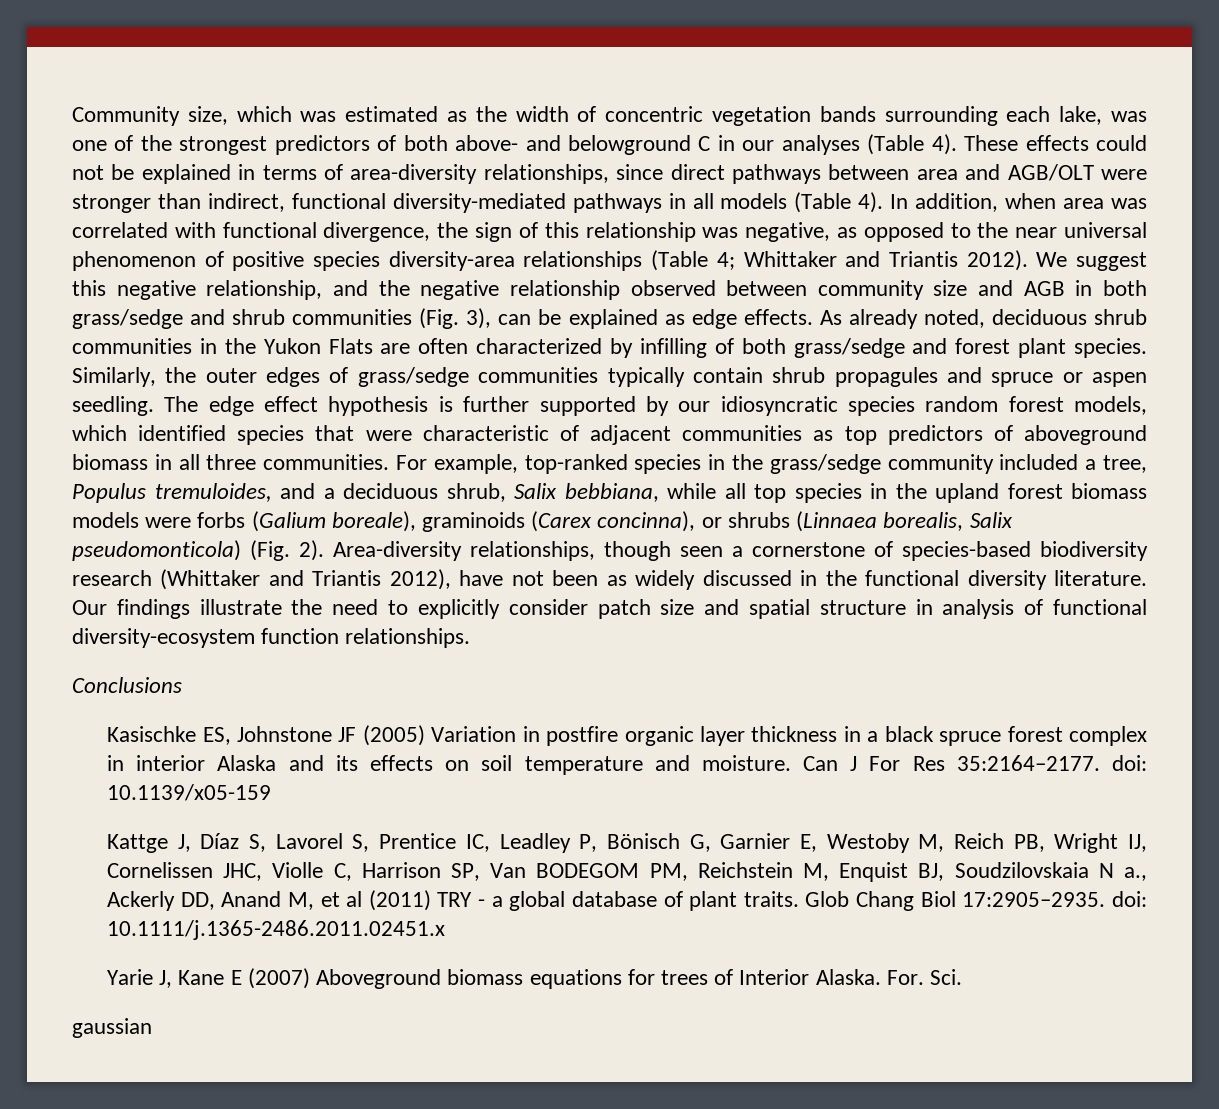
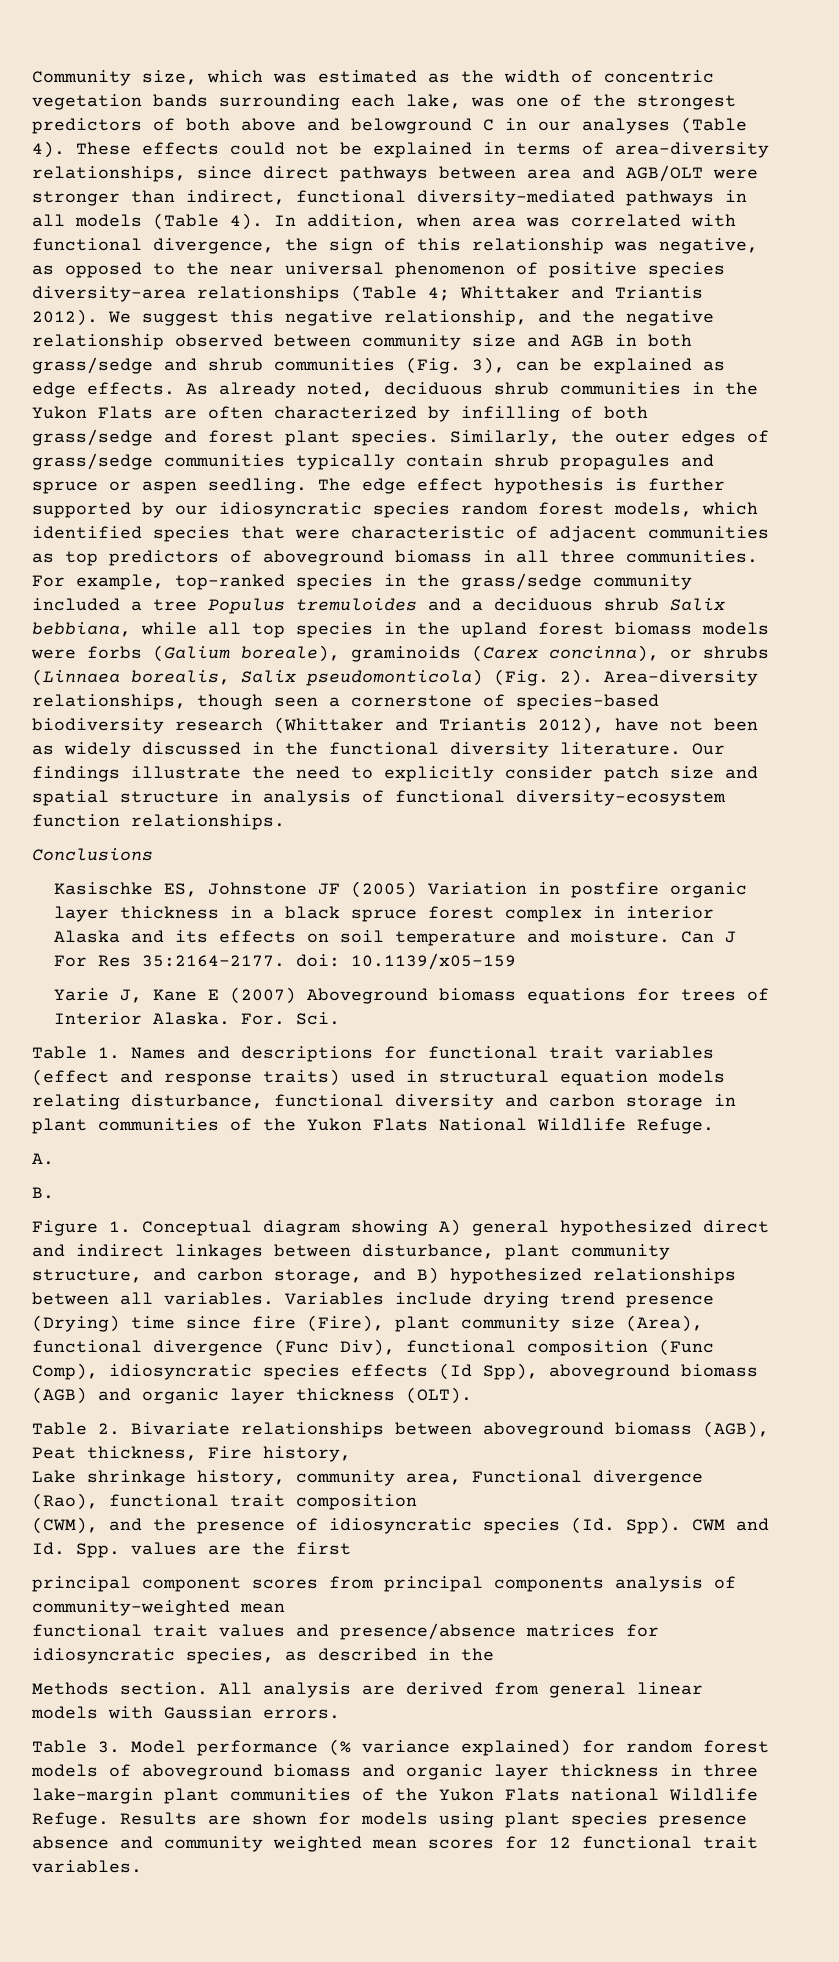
- Community size, which was estimated as the width of concentric vegetation bands surrounding each lake, was one of the strongest predictors of both above- and belowground C in our analyses (Table 4).
+ Community size, which was estimated as the width of concentric vegetation bands surrounding each lake, was one of the strongest predictors of both above and belowground C in our analyses (Table 4).
- For example, top-ranked species in the grass/sedge community included a tree, Populus tremuloides, and a deciduous shrub, Salix bebbiana, while all top species in the upland forest biomass models were forbs (Galium boreale), graminoids (Carex concinna), or shrubs (Linnaea borealis, Salix pseudomonticola) (Fig. 2).
+ For example, top-ranked species in the grass/sedge community included a tree Populus tremuloides and a deciduous shrub Salix bebbiana, while all top species in the upland forest biomass models were forbs (Galium boreale), graminoids (Carex concinna), or shrubs (Linnaea borealis, Salix pseudomonticola) (Fig. 2).
- Kattge J, Díaz S, Lavorel S, Prentice IC, Leadley P, Bönisch G, Garnier E, Westoby M, Reich PB, Wright IJ, Cornelissen JHC, Violle C, Harrison SP, Van BODEGOM PM, Reichstein M, Enquist BJ, Soudzilovskaia N a., Ackerly DD, Anand M, et al (2011) TRY - a global database of plant traits. Glob Chang Biol 17:2905–2935. doi: 10.1111/j.1365-2486.2011.02451.x
- gaussian
+ Table 1. Names and descriptions for functional trait variables (effect and response traits) used in structural equation models relating disturbance, functional diversity and carbon storage in plant communities of the Yukon Flats National Wildlife Refuge.
+ A.
+ B.
+ Figure 1. Conceptual diagram showing A) general hypothesized direct and indirect linkages between disturbance, plant community structure, and carbon storage, and B) hypothesized relationships between all variables. Variables include drying trend presence (Drying) time since fire (Fire), plant community size (Area), functional divergence (Func Div), functional composition (Func Comp), idiosyncratic species effects (Id Spp), aboveground biomass (AGB) and organic layer thickness (OLT).
+ Table 2. Bivariate relationships between aboveground biomass (AGB), Peat thickness, Fire history,
+ Lake shrinkage history, community area, Functional divergence (Rao), functional trait composition
+ (CWM), and the presence of idiosyncratic species (Id. Spp). CWM and Id. Spp. values are the first
+ principal component scores from principal components analysis of community-weighted mean
+ functional trait values and presence/absence matrices for idiosyncratic species, as described in the
+ Methods section. All analysis are derived from general linear models with Gaussian errors.
+ Table 3. Model performance (% variance explained) for random forest models of aboveground biomass and organic layer thickness in three lake-margin plant communities of the Yukon Flats national Wildlife Refuge. Results are shown for models using plant species presence absence and community weighted mean scores for 12 functional trait variables.

